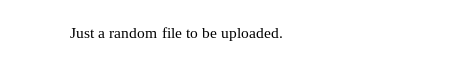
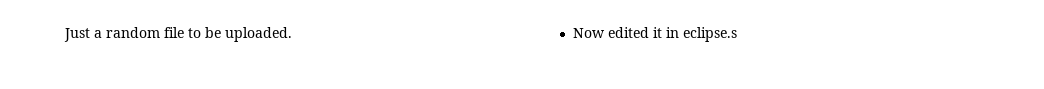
+ Now edited it in eclipse.s

